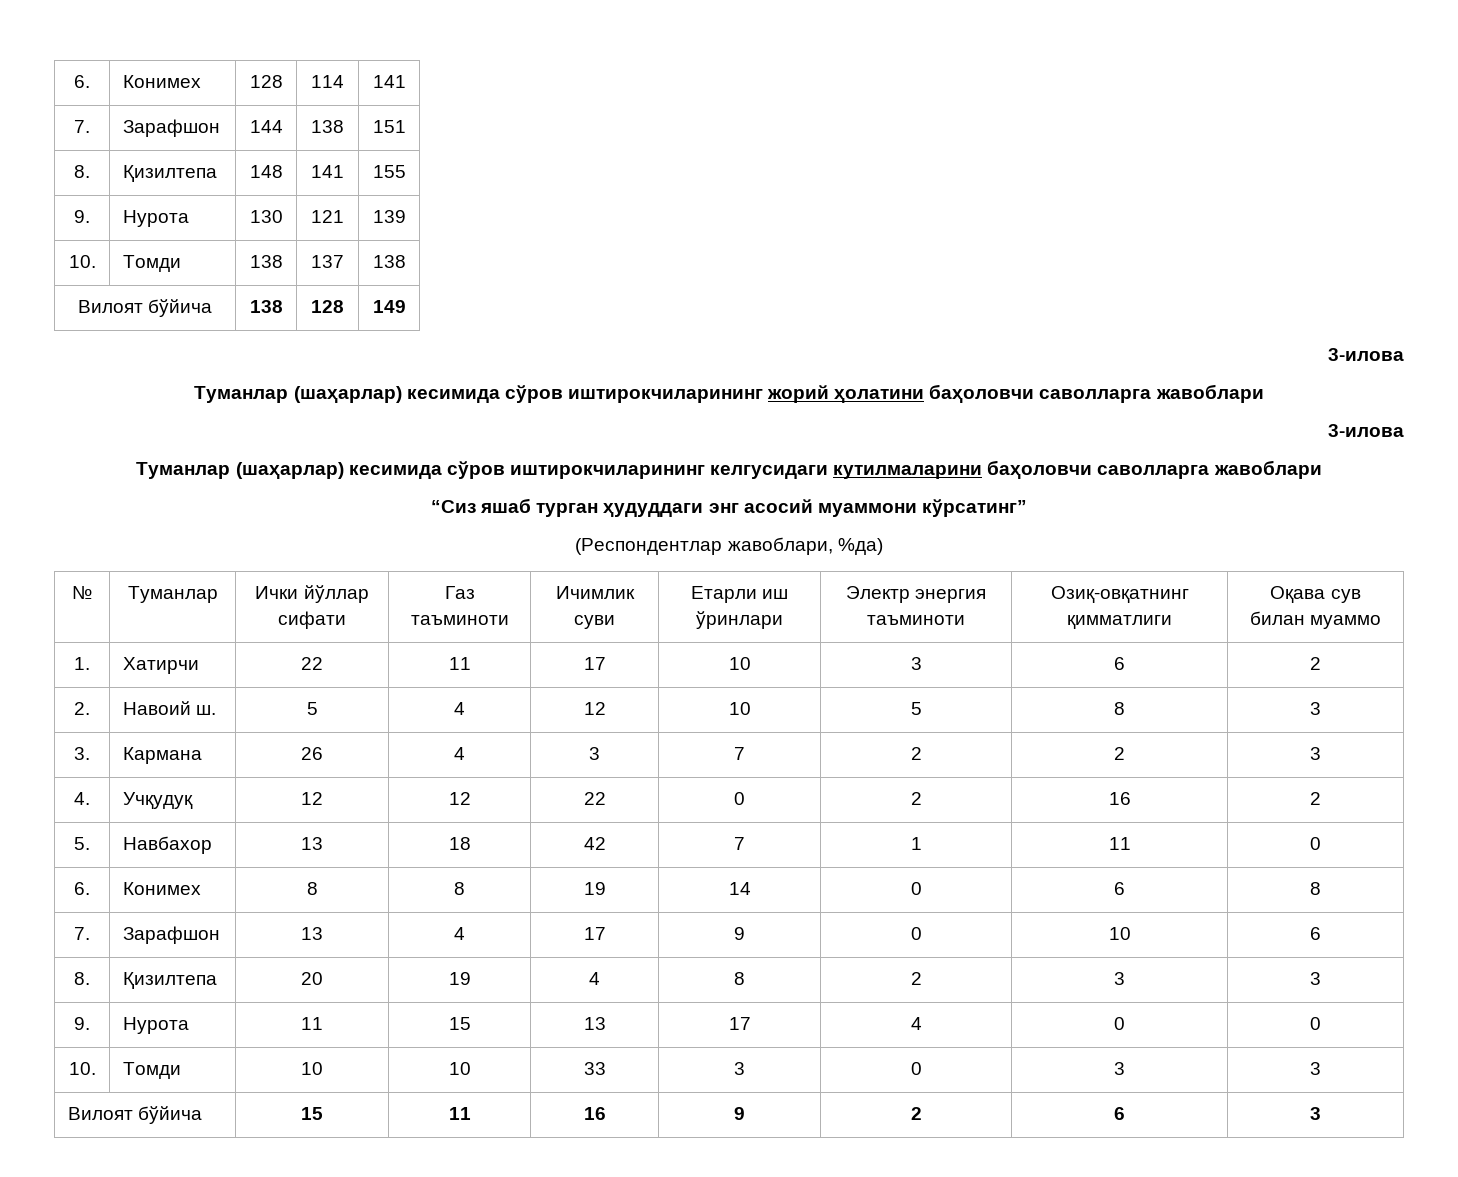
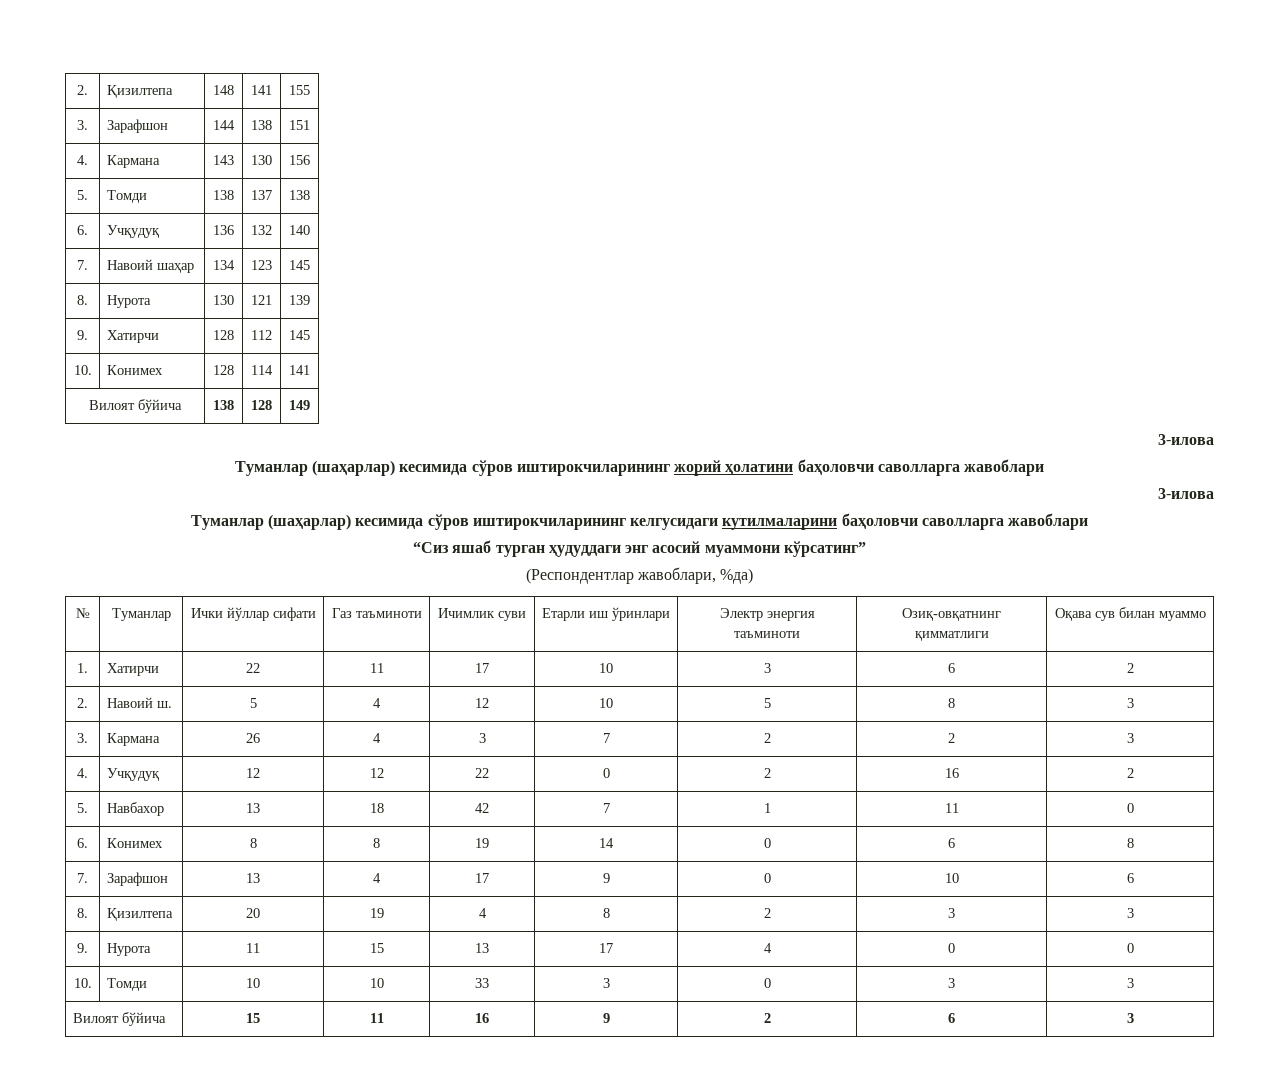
- 6. | Конимех | 128 | 114 | 141
- 7. | Зарафшон | 144 | 138 | 151
+ 2. | Қизилтепа | 148 | 141 | 155
+ 3. | Зарафшон | 144 | 138 | 151
- 8. | Қизилтепа | 148 | 141 | 155
- 9. | Нурота | 130 | 121 | 139
- 10. | Томди | 138 | 137 | 138
+ 4. | Кармана | 143 | 130 | 156
+ 5. | Томди | 138 | 137 | 138
+ 6. | Учқудуқ | 136 | 132 | 140
+ 7. | Навоий шаҳар | 134 | 123 | 145
+ 8. | Нурота | 130 | 121 | 139
+ 9. | Хатирчи | 128 | 112 | 145
+ 10. | Конимех | 128 | 114 | 141

